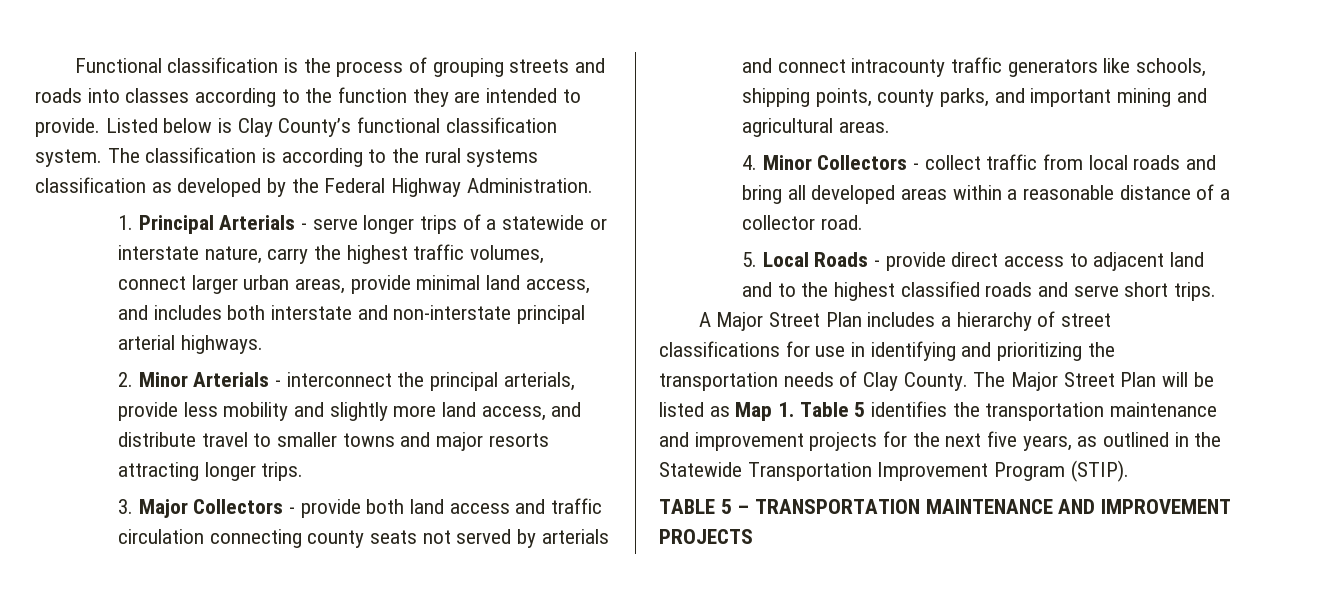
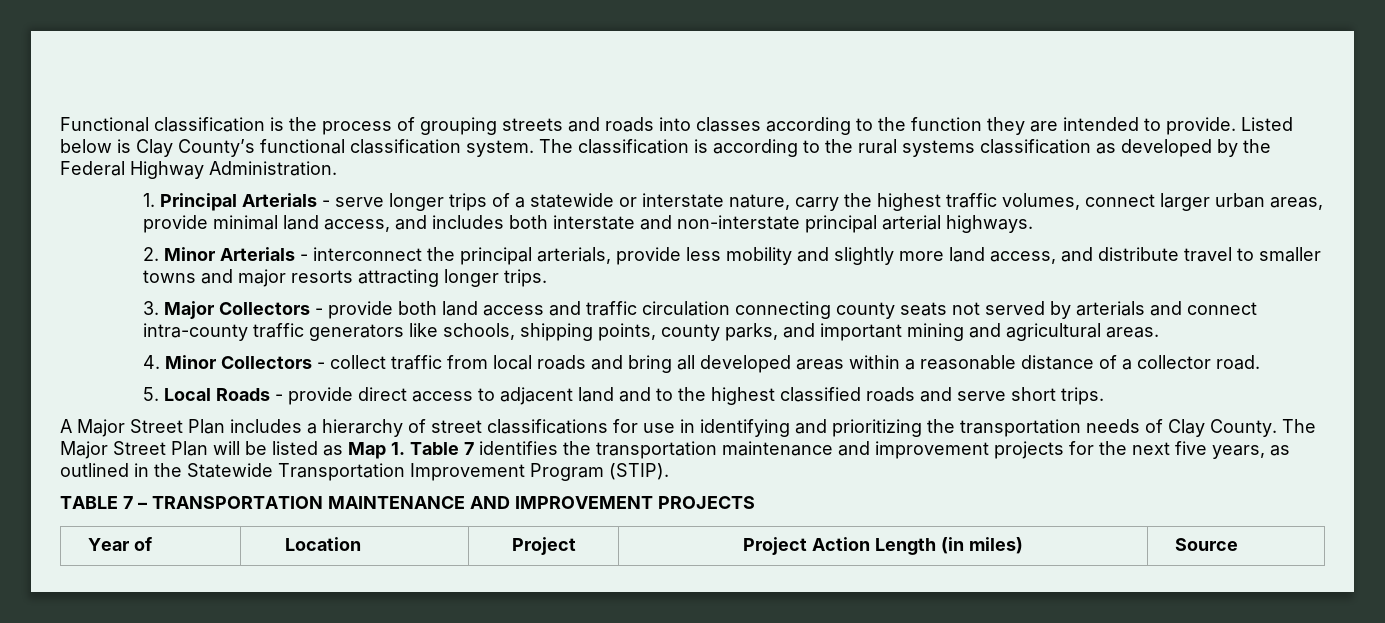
- 3. Major Collectors - provide both land access and traffic circulation connecting county seats not served by arterials and connect intracounty traffic generators like schools, shipping points, county parks, and important mining and agricultural areas.
+ 3. Major Collectors - provide both land access and traffic circulation connecting county seats not served by arterials and connect intra-county traffic generators like schools, shipping points, county parks, and important mining and agricultural areas.
- The Major Street Plan will be listed as Map 1. Table 5 identifies the transportation maintenance and improvement projects for the next five years, as outlined in the Statewide Transportation Improvement Program (STIP).
+ The Major Street Plan will be listed as Map 1. Table 7 identifies the transportation maintenance and improvement projects for the next five years, as outlined in the Statewide Transportation Improvement Program (STIP).
- TABLE 5 – TRANSPORTATION MAINTENANCE AND IMPROVEMENT PROJECTS
+ TABLE 7 – TRANSPORTATION MAINTENANCE AND IMPROVEMENT PROJECTS
+ Year of | Location | Project | Project Action Length (in miles) | Source

